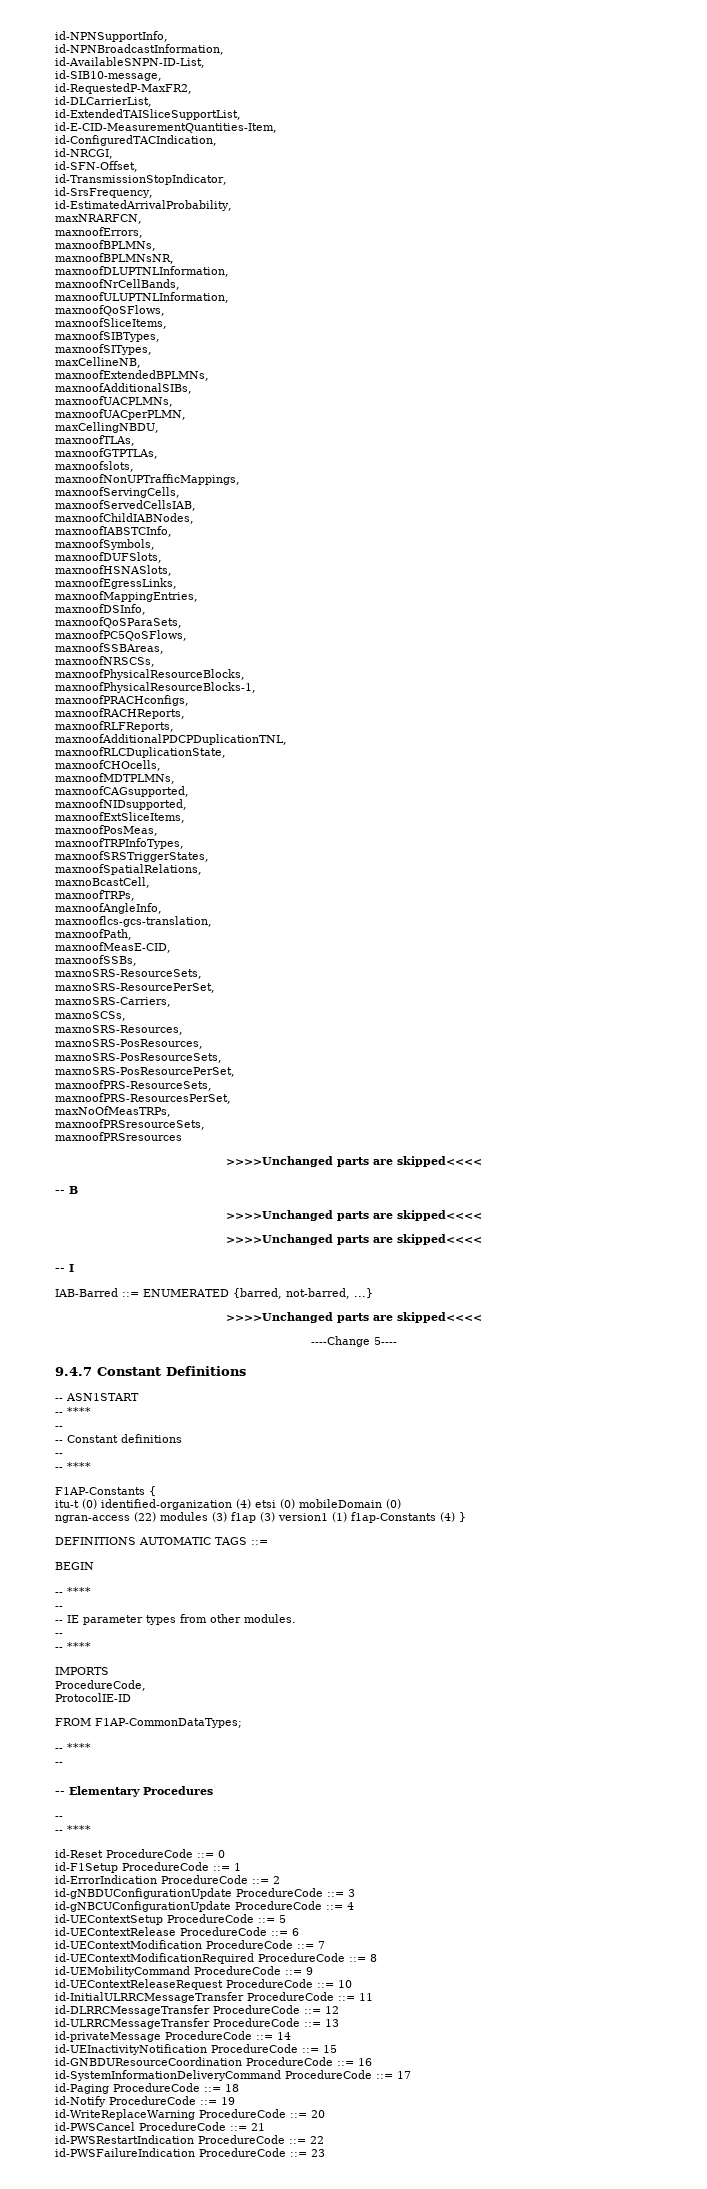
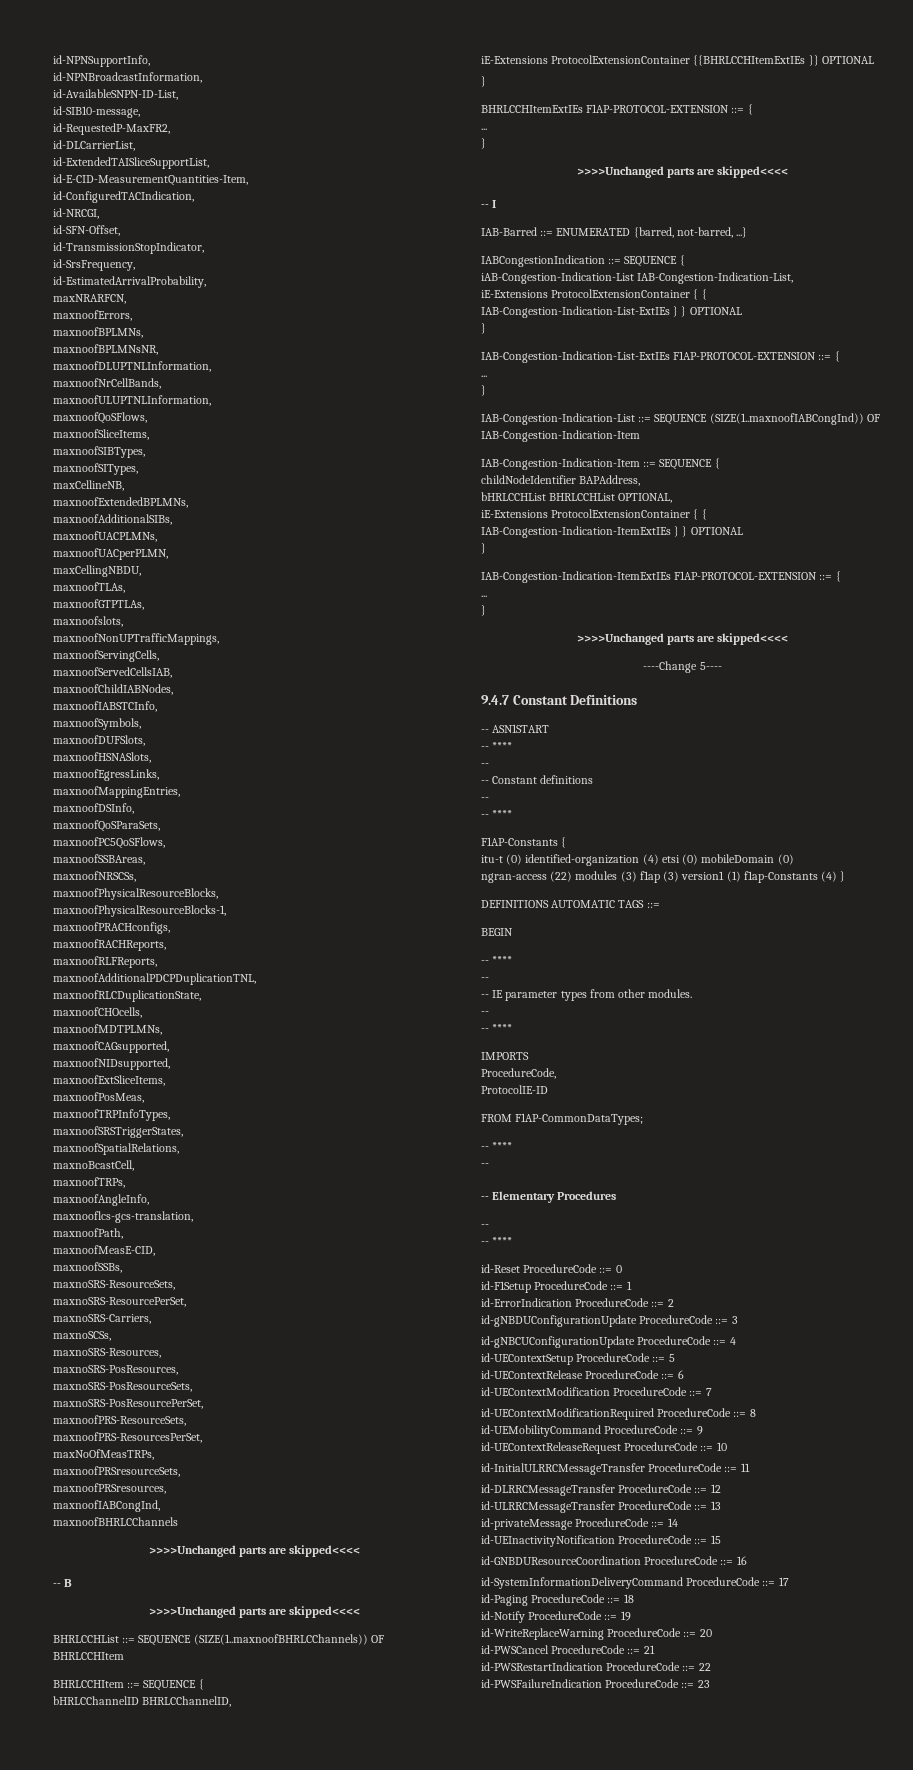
- maxnoofPRSresources
+ maxnoofPRSresources,
+ maxnoofIABCongInd,
+ maxnoofBHRLCChannels
+ BHRLCCHList ::= SEQUENCE (SIZE(1..maxnoofBHRLCChannels)) OF BHRLCCHItem
+ BHRLCCHItem ::= SEQUENCE {
+ bHRLCChannelID BHRLCChannelID,
+ iE-Extensions ProtocolExtensionContainer {{BHRLCCHItemExtIEs }} OPTIONAL
+ }
+ BHRLCCHItemExtIEs F1AP-PROTOCOL-EXTENSION ::= {
+ ...
+ }
+ IABCongestionIndication ::= SEQUENCE {
+ iAB-Congestion-Indication-List IAB-Congestion-Indication-List,
+ iE-Extensions ProtocolExtensionContainer { { IAB-Congestion-Indication-List-ExtIEs } } OPTIONAL
+ }
+ IAB-Congestion-Indication-List-ExtIEs F1AP-PROTOCOL-EXTENSION ::= {
+ ...
+ }
+ IAB-Congestion-Indication-List ::= SEQUENCE (SIZE(1..maxnoofIABCongInd)) OF IAB-Congestion-Indication-Item
+ IAB-Congestion-Indication-Item ::= SEQUENCE {
+ childNodeIdentifier BAPAddress,
+ bHRLCCHList BHRLCCHList OPTIONAL,
+ iE-Extensions ProtocolExtensionContainer { { IAB-Congestion-Indication-ItemExtIEs } } OPTIONAL
+ }
+ IAB-Congestion-Indication-ItemExtIEs F1AP-PROTOCOL-EXTENSION ::= {
+ ...
+ }

